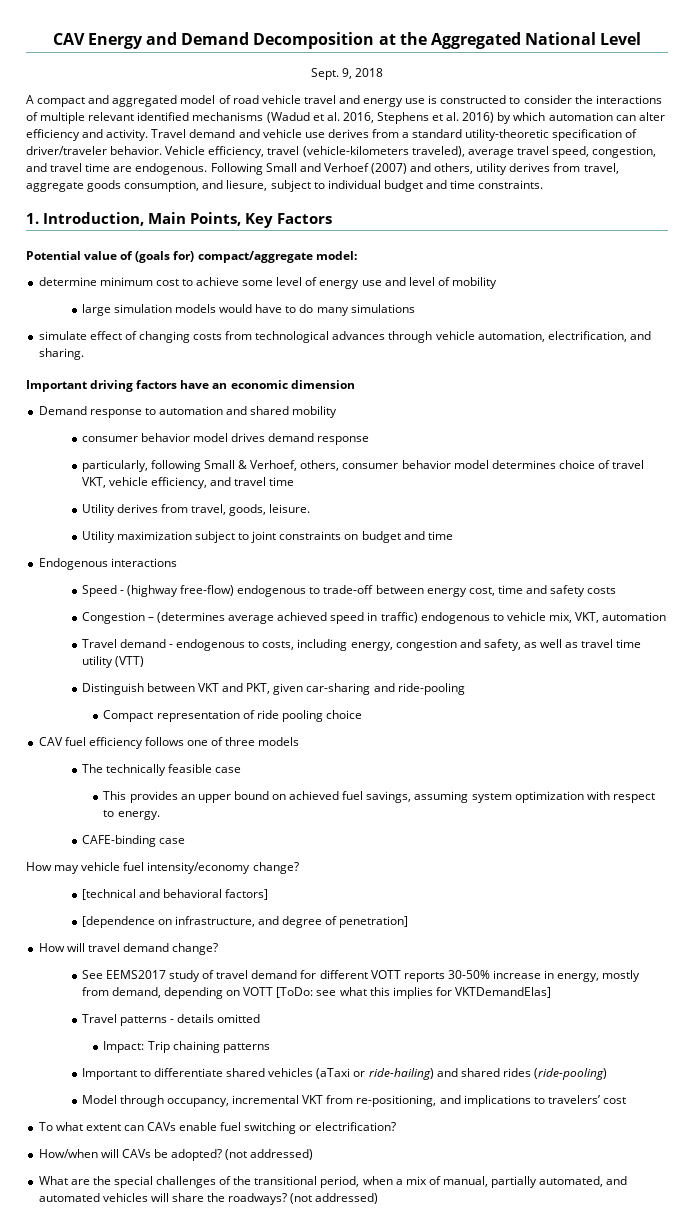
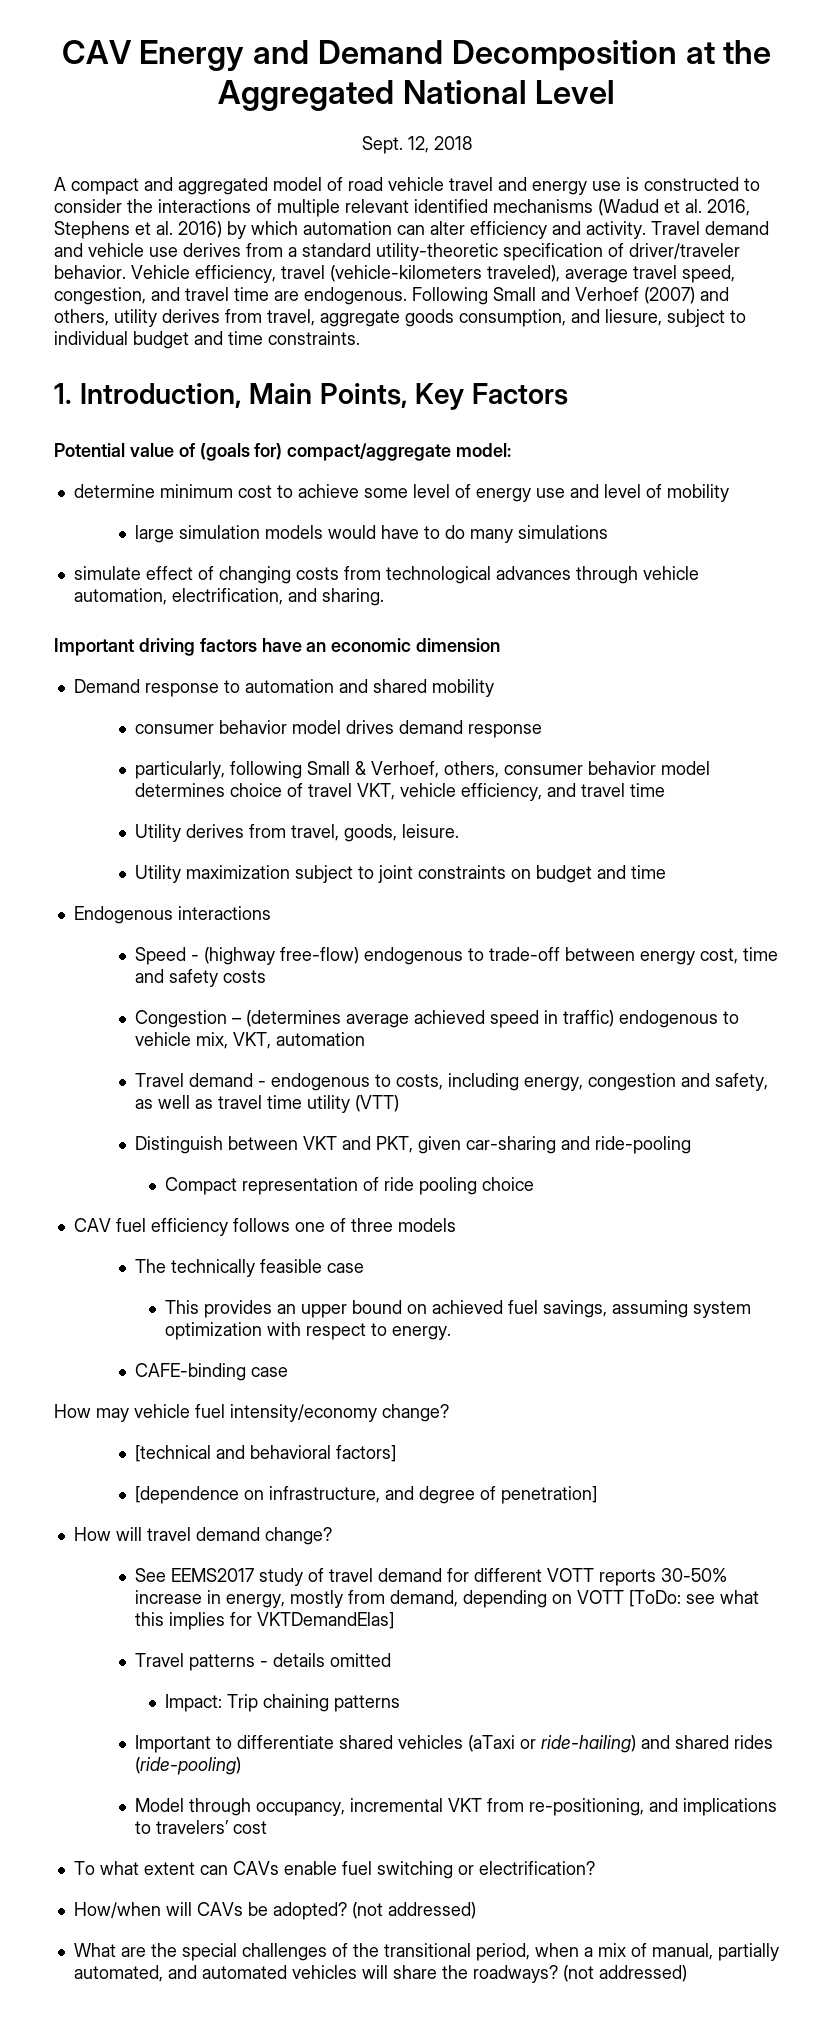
- 9, 2018
+ 12, 2018

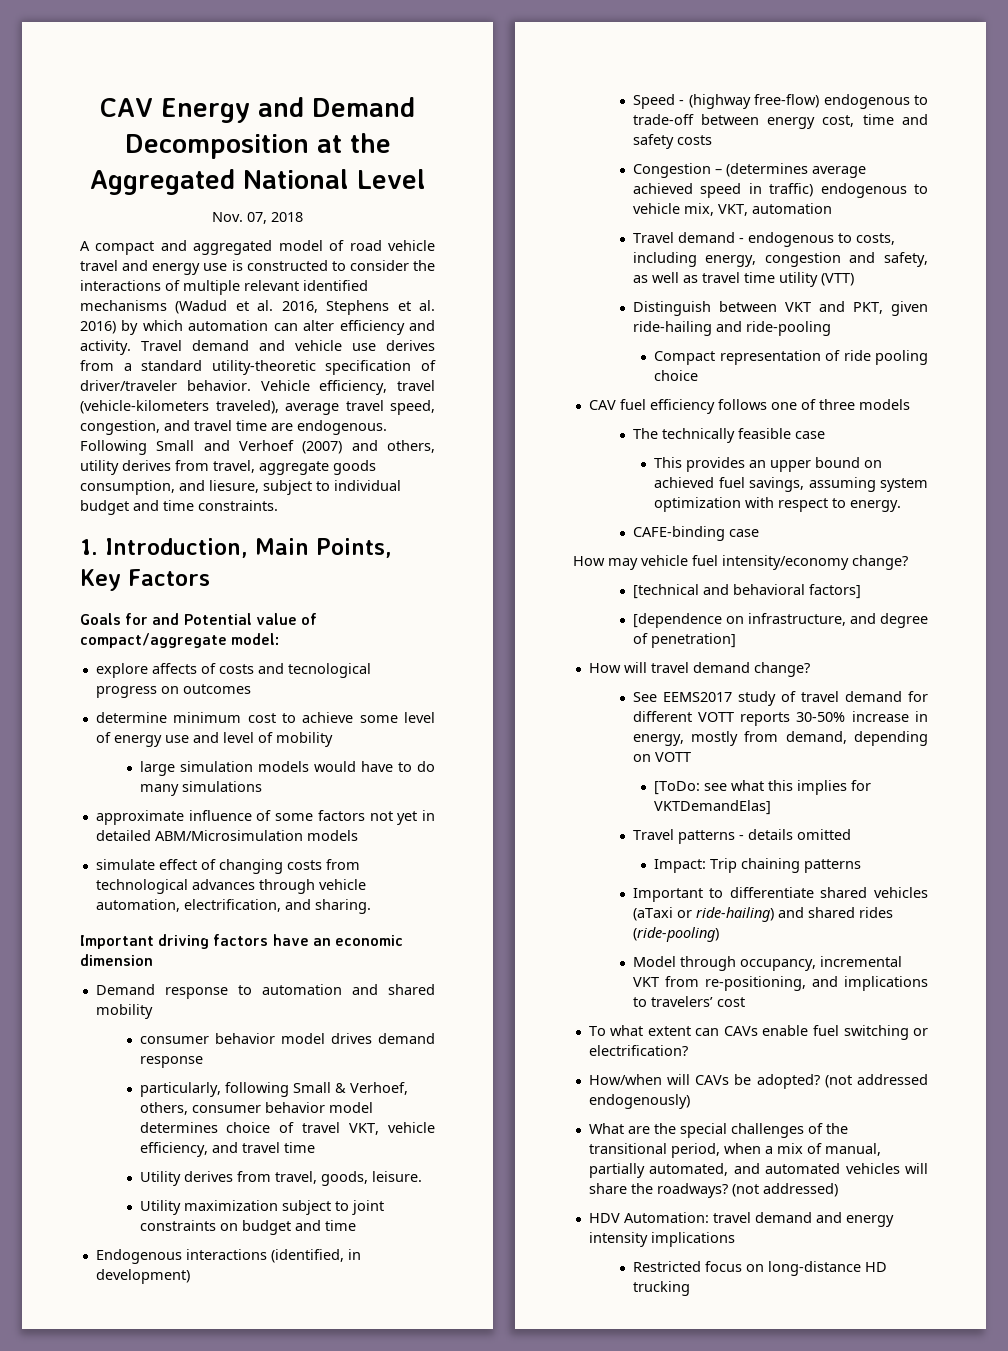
- Sept. 12, 2018
+ Nov. 07, 2018
- Potential value of (goals for) compact/aggregate model:
+ Goals for and Potential value of compact/aggregate model:
+ explore affects of costs and tecnological progress on outcomes
+ approximate influence of some factors not yet in detailed ABM/Microsimulation models
- Endogenous interactions
+ Endogenous interactions (identified, in development)
- Distinguish between VKT and PKT, given car-sharing and ride-pooling
+ Distinguish between VKT and PKT, given ride-hailing and ride-pooling
- See EEMS2017 study of travel demand for different VOTT reports 30-50% increase in energy, mostly from demand, depending on VOTT [ToDo: see what this implies for VKTDemandElas]
+ See EEMS2017 study of travel demand for different VOTT reports 30-50% increase in energy, mostly from demand, depending on VOTT
+ [ToDo: see what this implies for VKTDemandElas]
- How/when will CAVs be adopted? (not addressed)
+ How/when will CAVs be adopted? (not addressed endogenously)
+ HDV Automation: travel demand and energy intensity implications
+ Restricted focus on long-distance HD trucking

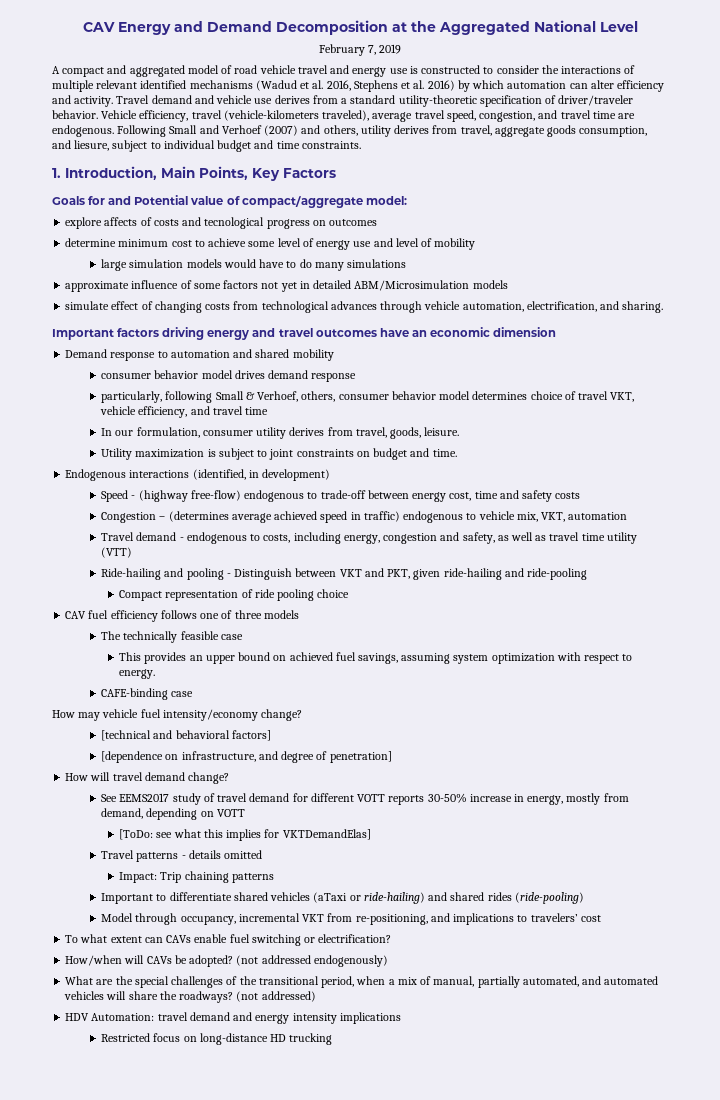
- Nov. 07, 2018
+ February 7, 2019
- Important driving factors have an economic dimension
+ Important factors driving energy and travel outcomes have an economic dimension
- Utility derives from travel, goods, leisure.
+ In our formulation, consumer utility derives from travel, goods, leisure.
- Utility maximization subject to joint constraints on budget and time
+ Utility maximization is subject to joint constraints on budget and time.
- Distinguish between VKT and PKT, given ride-hailing and ride-pooling
+ Ride-hailing and pooling - Distinguish between VKT and PKT, given ride-hailing and ride-pooling

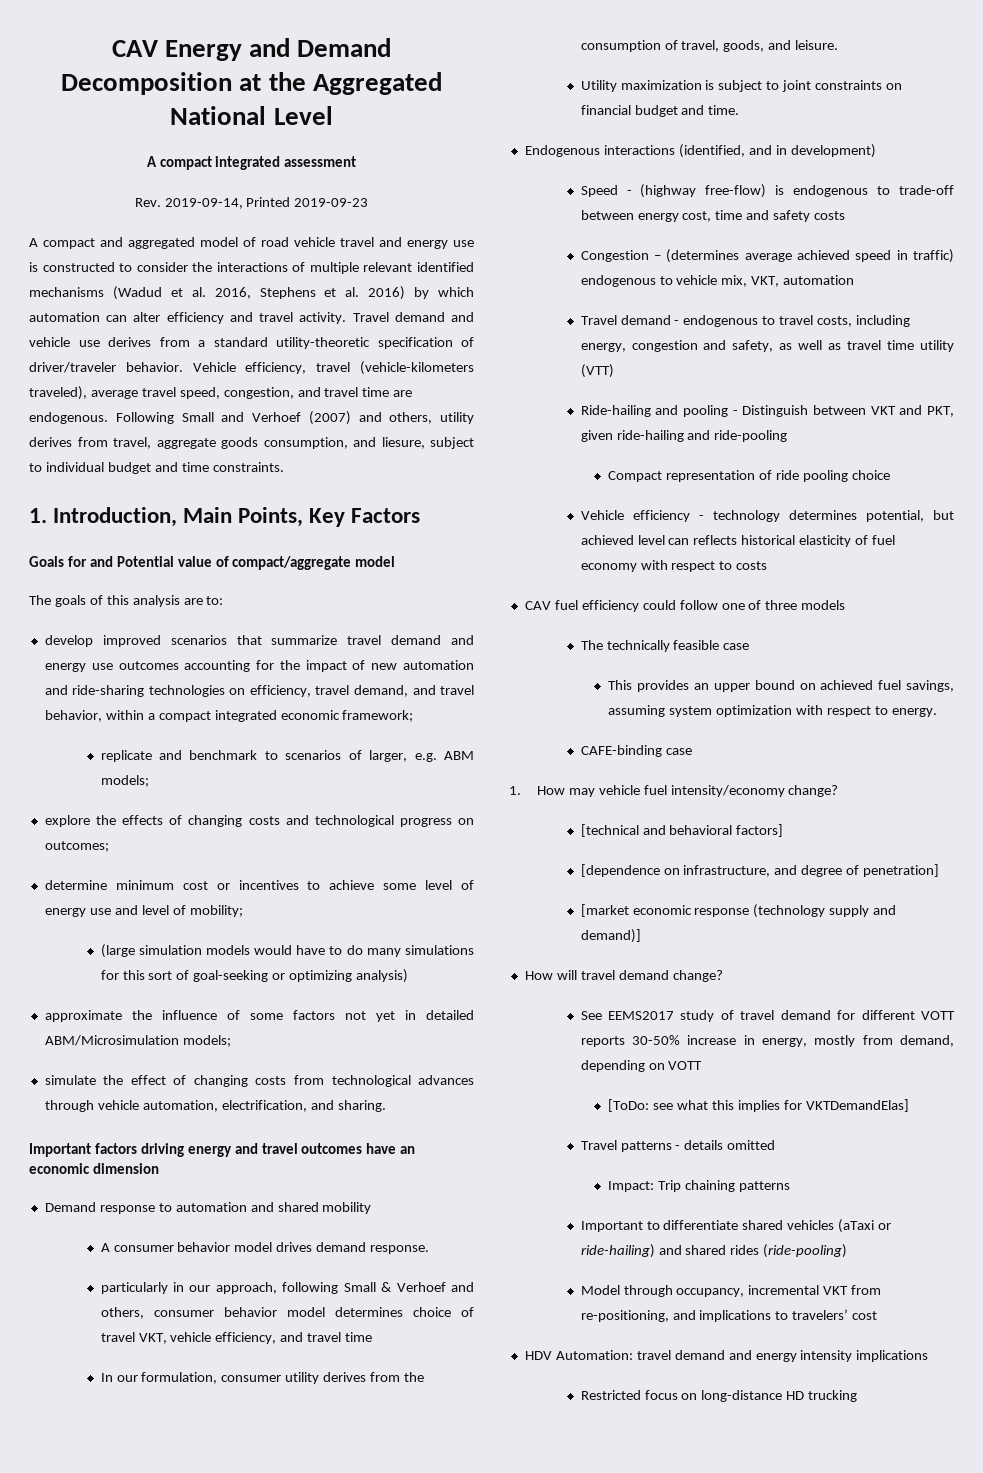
- February 7, 2019
+ A compact integrated assessment
+ Rev. 2019-09-14, Printed 2019-09-23
- A compact and aggregated model of road vehicle travel and energy use is constructed to consider the interactions of multiple relevant identified mechanisms (Wadud et al. 2016, Stephens et al. 2016) by which automation can alter efficiency and activity.
+ A compact and aggregated model of road vehicle travel and energy use is constructed to consider the interactions of multiple relevant identified mechanisms (Wadud et al. 2016, Stephens et al. 2016) by which automation can alter efficiency and travel activity.
- Goals for and Potential value of compact/aggregate model:
- explore affects of costs and tecnological progress on outcomes
+ Goals for and Potential value of compact/aggregate model
+ The goals of this analysis are to:
+ develop improved scenarios that summarize travel demand and energy use outcomes accounting for the impact of new automation and ride-sharing technologies on efficiency, travel demand, and travel behavior, within a compact integrated economic framework;
+ replicate and benchmark to scenarios of larger, e.g. ABM models;
+ explore the effects of changing costs and technological progress on outcomes;
- determine minimum cost to achieve some level of energy use and level of mobility
- large simulation models would have to do many simulations
+ determine minimum cost or incentives to achieve some level of energy use and level of mobility;
+ (large simulation models would have to do many simulations for this sort of goal-seeking or optimizing analysis)
- approximate influence of some factors not yet in detailed ABM/Microsimulation models
+ approximate the influence of some factors not yet in detailed ABM/Microsimulation models;
- simulate effect of changing costs from technological advances through vehicle automation, electrification, and sharing.
+ simulate the effect of changing costs from technological advances through vehicle automation, electrification, and sharing.
- consumer behavior model drives demand response
- particularly, following Small & Verhoef, others, consumer behavior model determines choice of travel VKT, vehicle efficiency, and travel time
+ A consumer behavior model drives demand response.
+ particularly in our approach, following Small & Verhoef and others, consumer behavior model determines choice of travel VKT, vehicle efficiency, and travel time
- In our formulation, consumer utility derives from travel, goods, leisure.
+ In our formulation, consumer utility derives from the consumption of travel, goods, and leisure.
- Utility maximization is subject to joint constraints on budget and time.
+ Utility maximization is subject to joint constraints on financial budget and time.
- Endogenous interactions (identified, in development)
+ Endogenous interactions (identified, and in development)
- Speed - (highway free-flow) endogenous to trade-off between energy cost, time and safety costs
+ Speed - (highway free-flow) is endogenous to trade-off between energy cost, time and safety costs
- Travel demand - endogenous to costs, including energy, congestion and safety, as well as travel time utility (VTT)
+ Travel demand - endogenous to travel costs, including energy, congestion and safety, as well as travel time utility (VTT)
+ Vehicle efficiency - technology determines potential, but achieved level can reflects historical elasticity of fuel economy with respect to costs
- CAV fuel efficiency follows one of three models
+ CAV fuel efficiency could follow one of three models
- How may vehicle fuel intensity/economy change?
+ 1. How may vehicle fuel intensity/economy change?
+ [market economic response (technology supply and demand)]
- To what extent can CAVs enable fuel switching or electrification?
- How/when will CAVs be adopted? (not addressed endogenously)
- What are the special challenges of the transitional period, when a mix of manual, partially automated, and automated vehicles will share the roadways? (not addressed)

